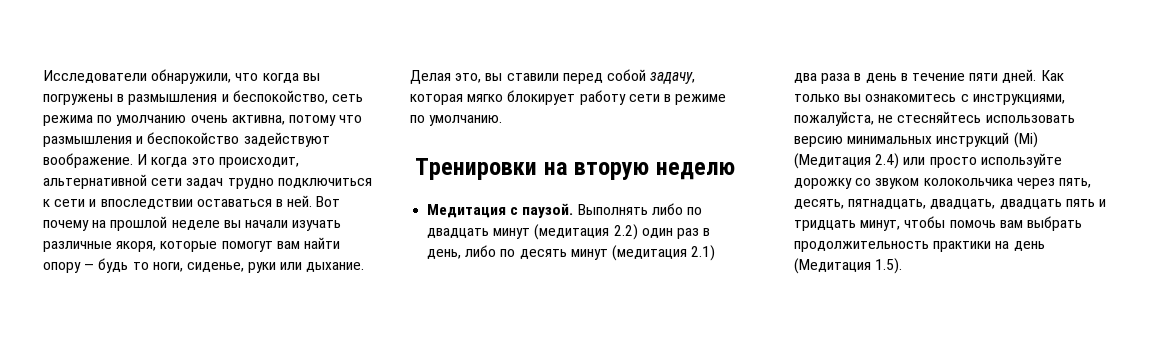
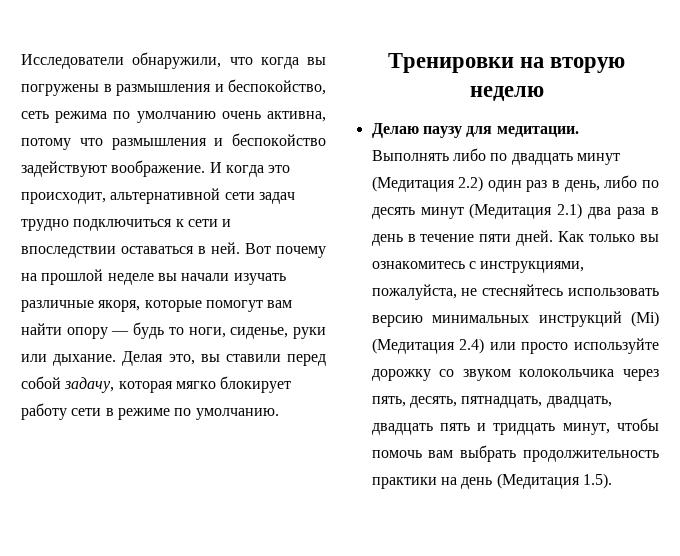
- Медитация с паузой.
+ Делаю паузу для медитации.
- Выполнять либо по двадцать минут (медитация 2.2) один раз в день, либо по десять минут (медитация 2.1) два раза в день в течение пяти дней.
+ Выполнять либо по двадцать минут (Медитация 2.2) один раз в день, либо по десять минут (Медитация 2.1) два раза в день в течение пяти дней.

